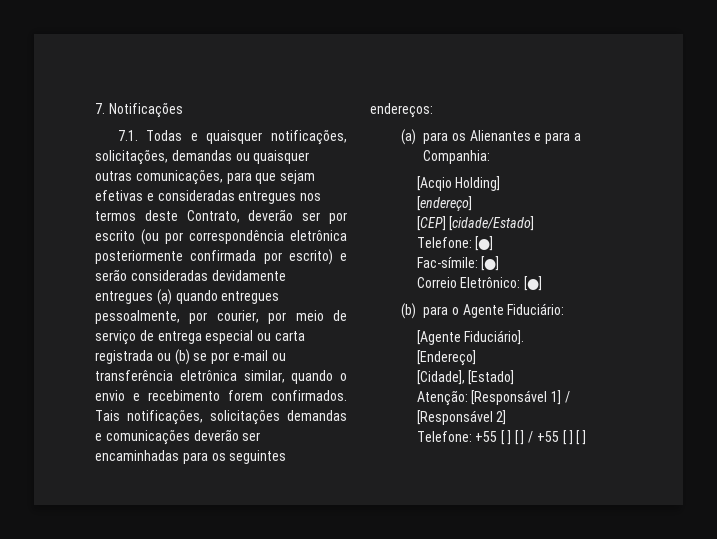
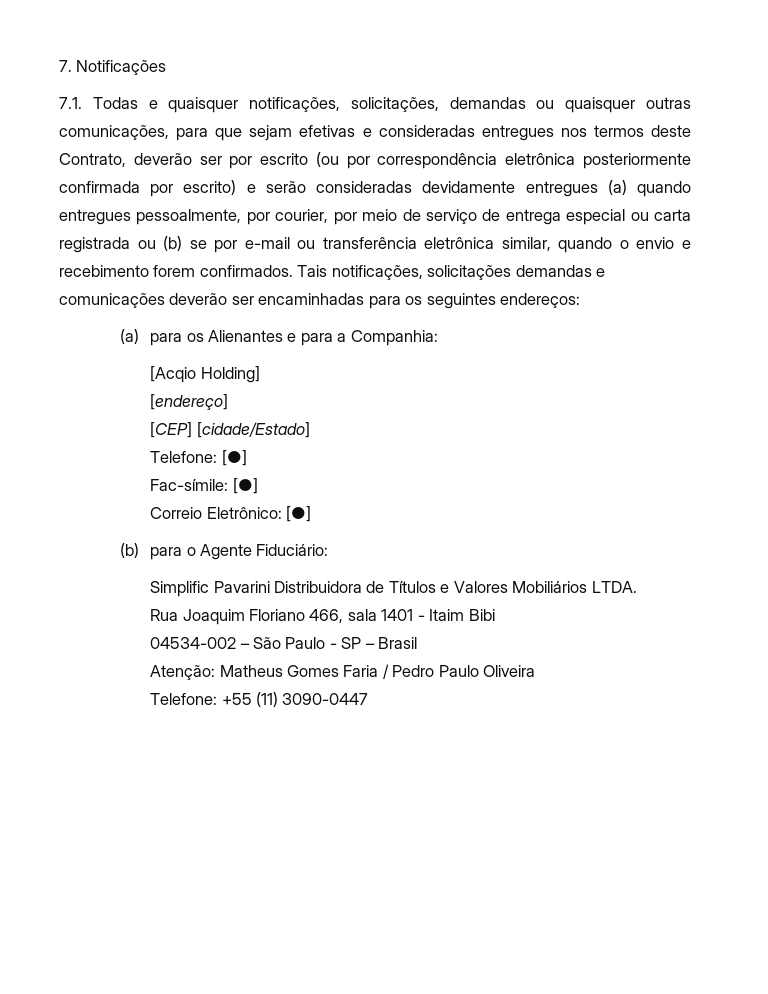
- [Agente Fiduciário].
- [Endereço]
- [Cidade], [Estado]
- Atenção: [Responsável 1] / [Responsável 2]
- Telefone: +55 [ ] [ ] / +55 [ ] [ ]
+ Simplific Pavarini Distribuidora de Títulos e Valores Mobiliários LTDA.
+ Rua Joaquim Floriano 466, sala 1401 - Itaim Bibi
+ 04534-002 – São Paulo - SP – Brasil
+ Atenção: Matheus Gomes Faria / Pedro Paulo Oliveira
+ Telefone: +55 (11) 3090-0447

